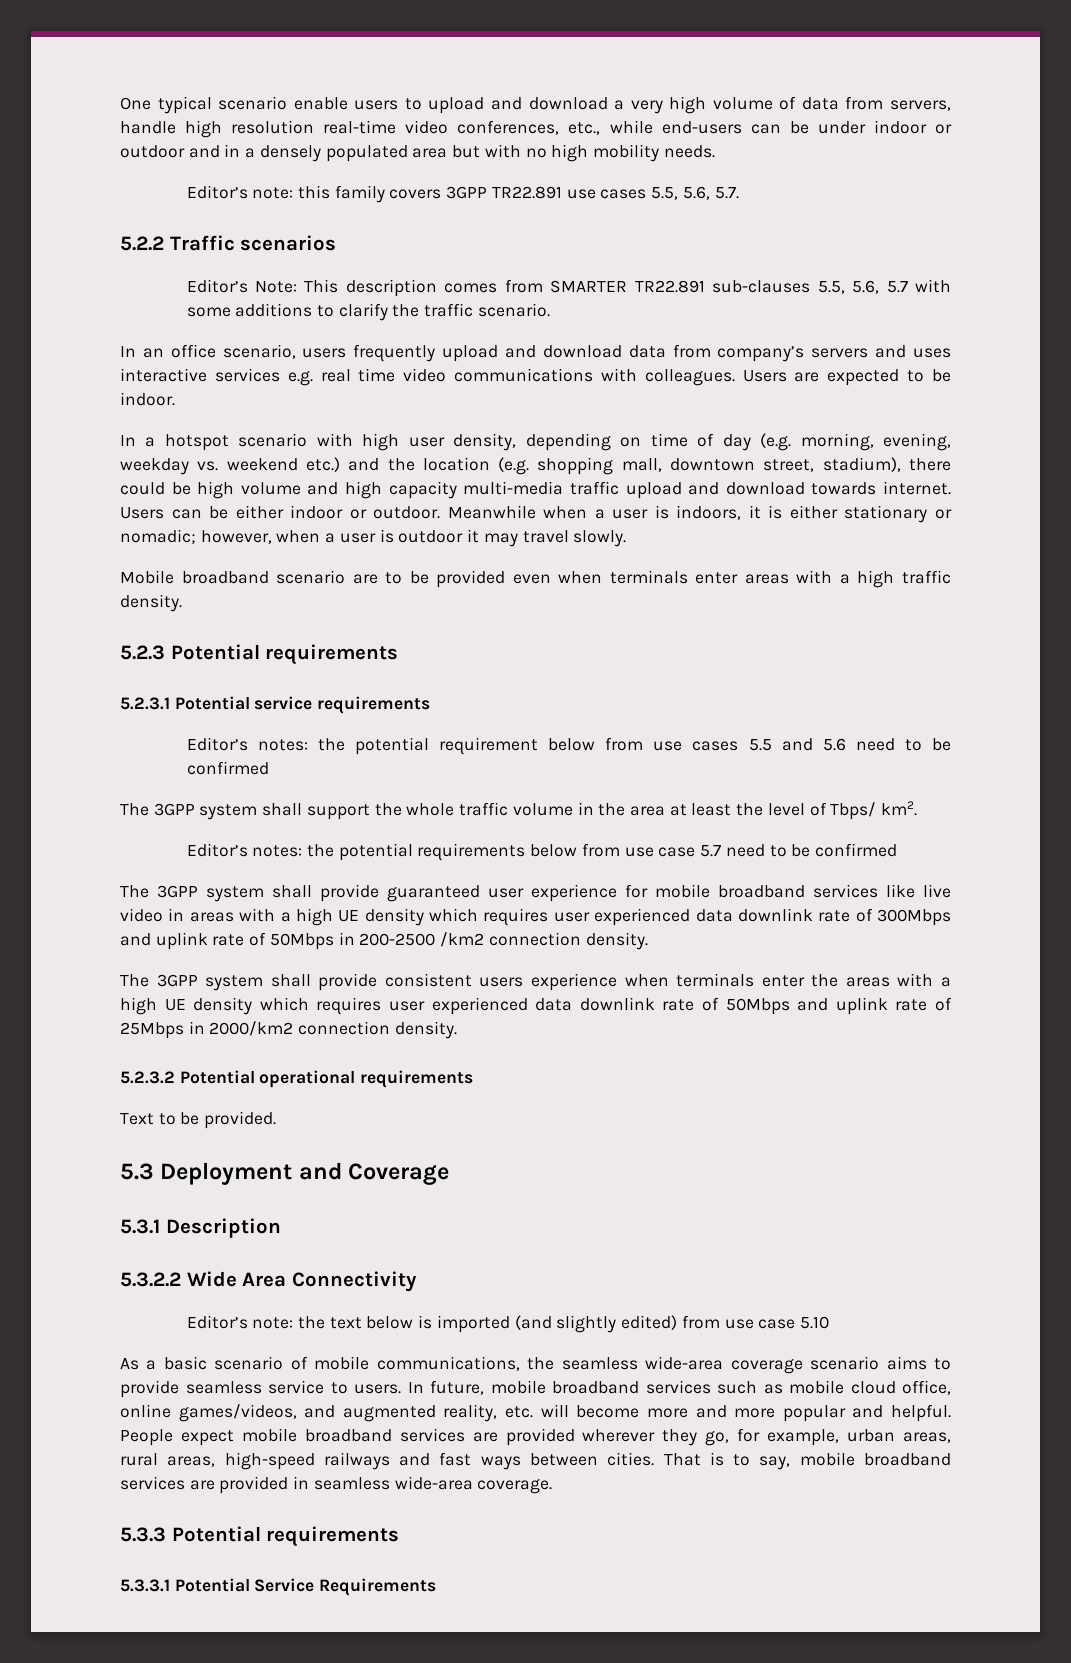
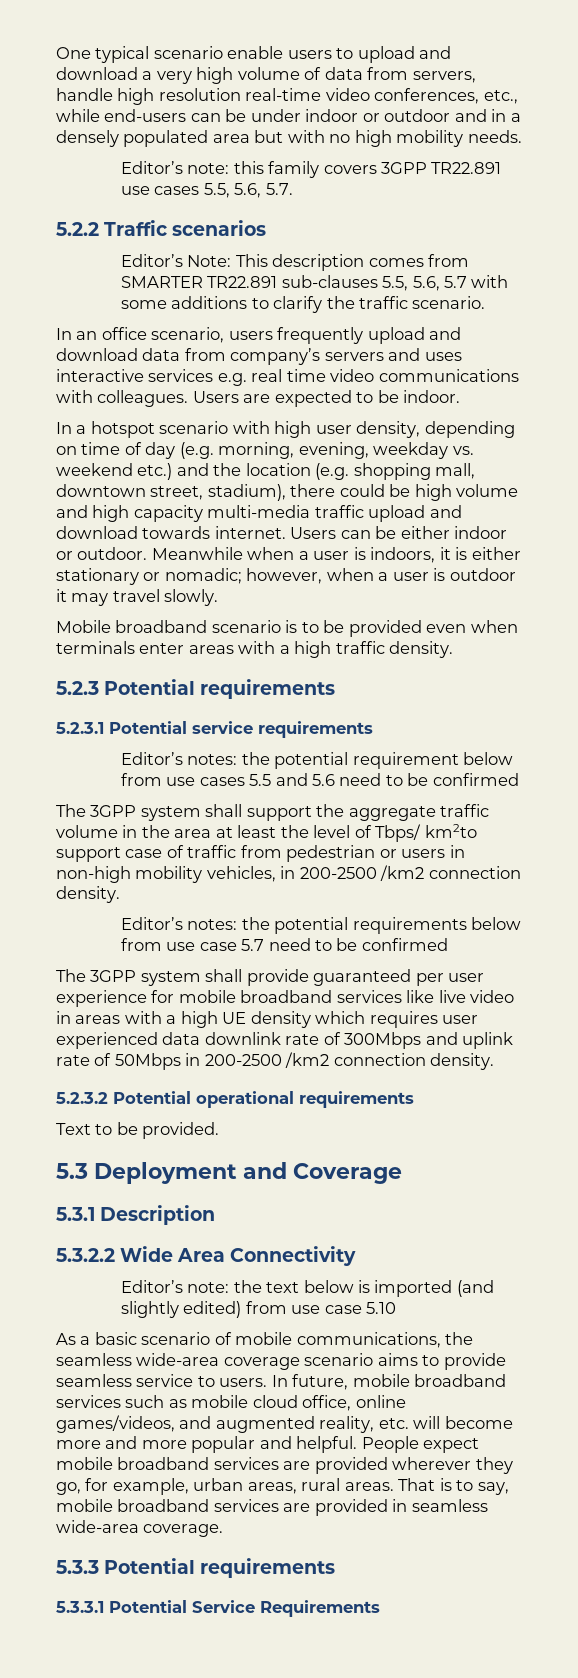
- Mobile broadband scenario are to be provided even when terminals enter areas with a high traffic density.
+ Mobile broadband scenario is to be provided even when terminals enter areas with a high traffic density.
- The 3GPP system shall support the whole traffic volume in the area at least the level of Tbps/ km2.
+ The 3GPP system shall support the aggregate traffic volume in the area at least the level of Tbps/ km2to support case of traffic from pedestrian or users in non-high mobility vehicles, in 200-2500 /km2 connection density.
- The 3GPP system shall provide guaranteed user experience for mobile broadband services like live video in areas with a high UE density which requires user experienced data downlink rate of 300Mbps and uplink rate of 50Mbps in 200-2500 /km2 connection density.
+ The 3GPP system shall provide guaranteed per user experience for mobile broadband services like live video in areas with a high UE density which requires user experienced data downlink rate of 300Mbps and uplink rate of 50Mbps in 200-2500 /km2 connection density.
- The 3GPP system shall provide consistent users experience when terminals enter the areas with a high UE density which requires user experienced data downlink rate of 50Mbps and uplink rate of 25Mbps in 2000/km2 connection density.
- People expect mobile broadband services are provided wherever they go, for example, urban areas, rural areas, high-speed railways and fast ways between cities.
+ People expect mobile broadband services are provided wherever they go, for example, urban areas, rural areas.

